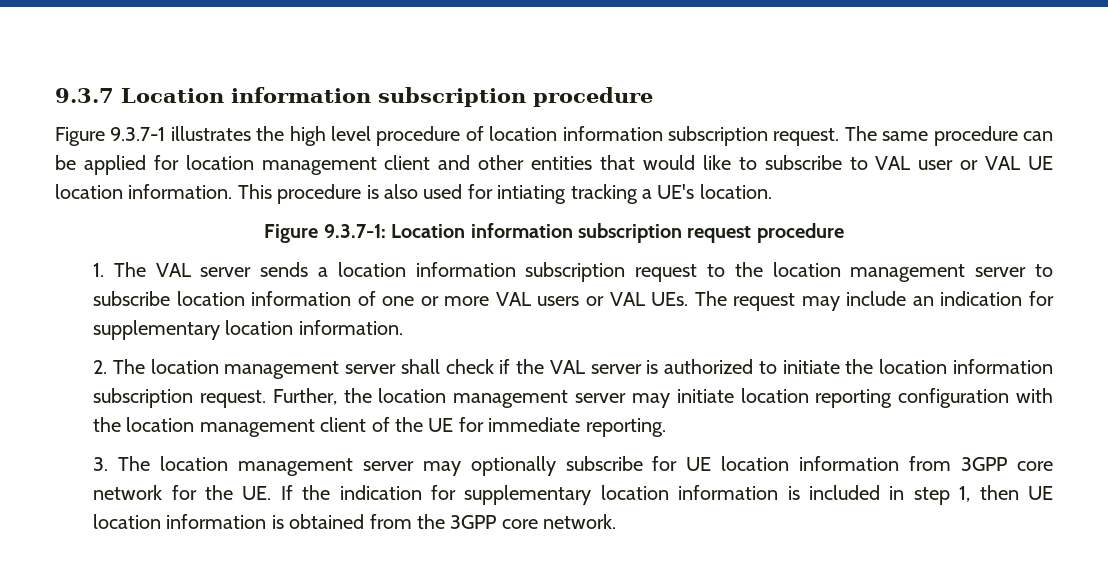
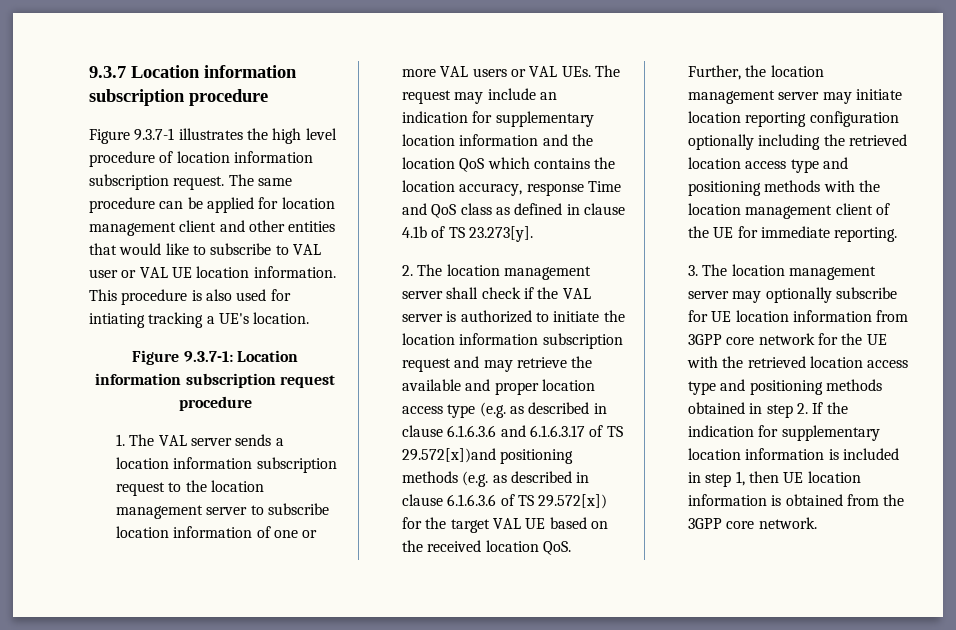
- 1. The VAL server sends a location information subscription request to the location management server to subscribe location information of one or more VAL users or VAL UEs. The request may include an indication for supplementary location information.
+ 1. The VAL server sends a location information subscription request to the location management server to subscribe location information of one or more VAL users or VAL UEs. The request may include an indication for supplementary location information and the location QoS which contains the location accuracy, response Time and QoS class as defined in clause 4.1b of TS 23.273[y].
- 2. The location management server shall check if the VAL server is authorized to initiate the location information subscription request. Further, the location management server may initiate location reporting configuration with the location management client of the UE for immediate reporting.
+ 2. The location management server shall check if the VAL server is authorized to initiate the location information subscription request and may retrieve the available and proper location access type (e.g. as described in clause 6.1.6.3.6 and 6.1.6.3.17 of TS 29.572[x])and positioning methods (e.g. as described in clause 6.1.6.3.6 of TS 29.572[x]) for the target VAL UE based on the received location QoS. Further, the location management server may initiate location reporting configuration optionally including the retrieved location access type and positioning methods with the location management client of the UE for immediate reporting.
- 3. The location management server may optionally subscribe for UE location information from 3GPP core network for the UE. If the indication for supplementary location information is included in step 1, then UE location information is obtained from the 3GPP core network.
+ 3. The location management server may optionally subscribe for UE location information from 3GPP core network for the UE with the retrieved location access type and positioning methods obtained in step 2. If the indication for supplementary location information is included in step 1, then UE location information is obtained from the 3GPP core network.

